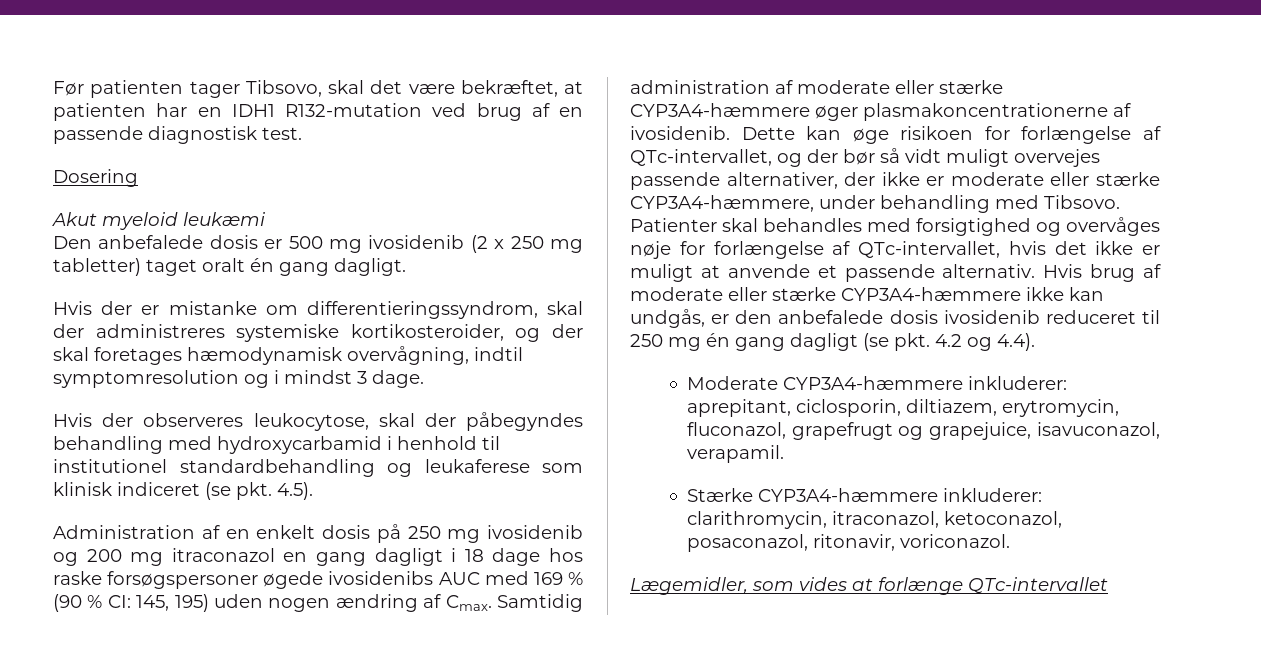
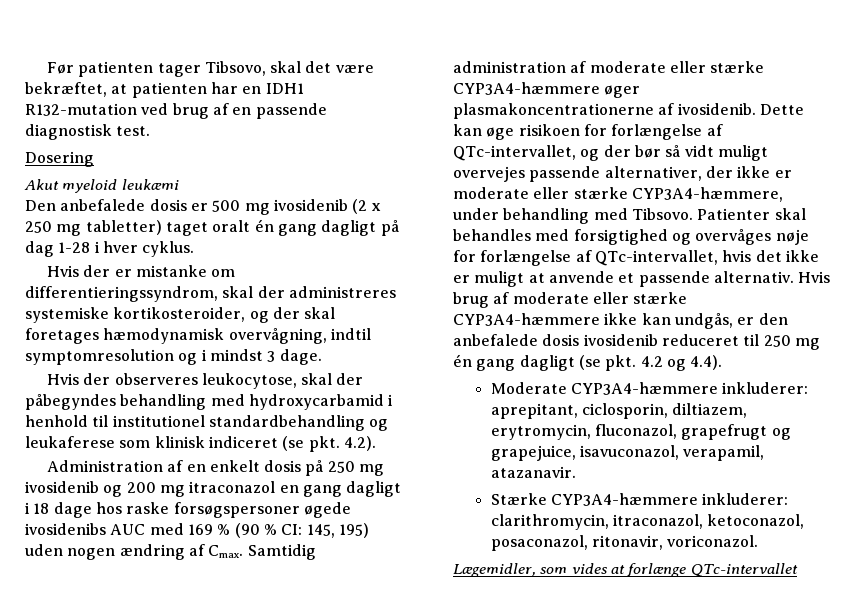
- Den anbefalede dosis er 500 mg ivosidenib (2 x 250 mg tabletter) taget oralt én gang dagligt.
+ Den anbefalede dosis er 500 mg ivosidenib (2 x 250 mg tabletter) taget oralt én gang dagligt på dag 1-28 i hver cyklus.
- Hvis der observeres leukocytose, skal der påbegyndes behandling med hydroxycarbamid i henhold til institutionel standardbehandling og leukaferese som klinisk indiceret (se pkt. 4.5).
+ Hvis der observeres leukocytose, skal der påbegyndes behandling med hydroxycarbamid i henhold til institutionel standardbehandling og leukaferese som klinisk indiceret (se pkt. 4.2).
- Moderate CYP3A4-hæmmere inkluderer: aprepitant, ciclosporin, diltiazem, erytromycin, fluconazol, grapefrugt og grapejuice, isavuconazol, verapamil.
+ Moderate CYP3A4-hæmmere inkluderer: aprepitant, ciclosporin, diltiazem, erytromycin, fluconazol, grapefrugt og grapejuice, isavuconazol, verapamil, atazanavir.

